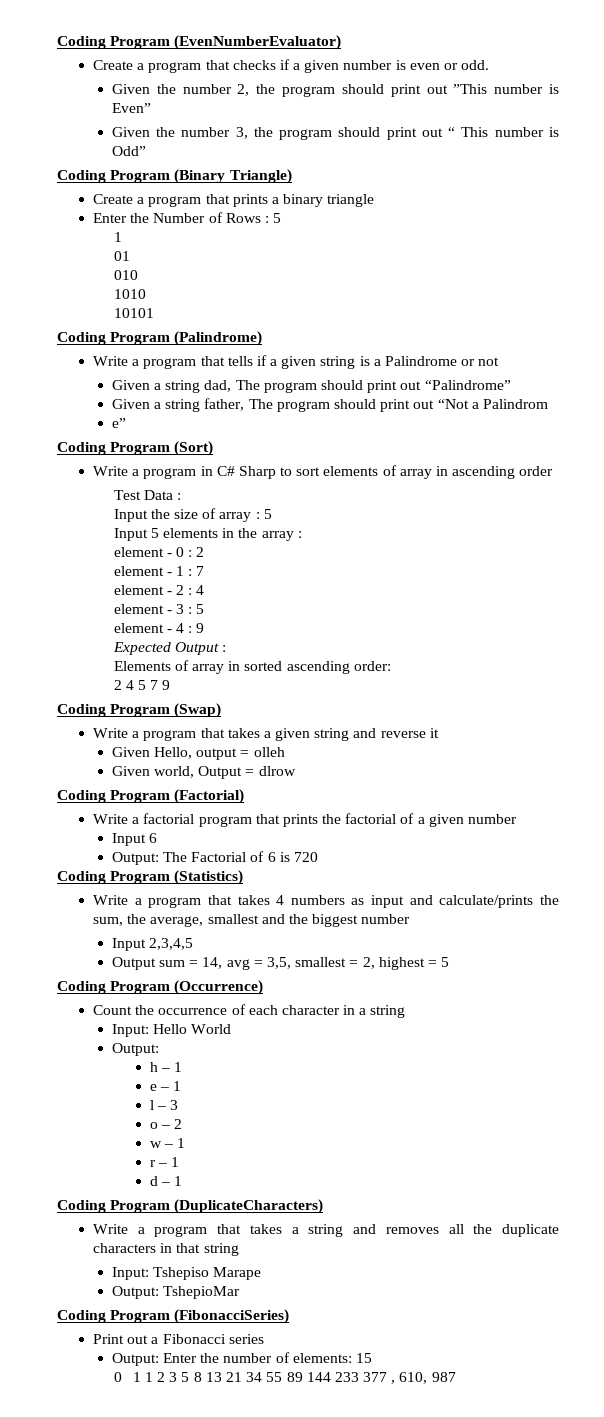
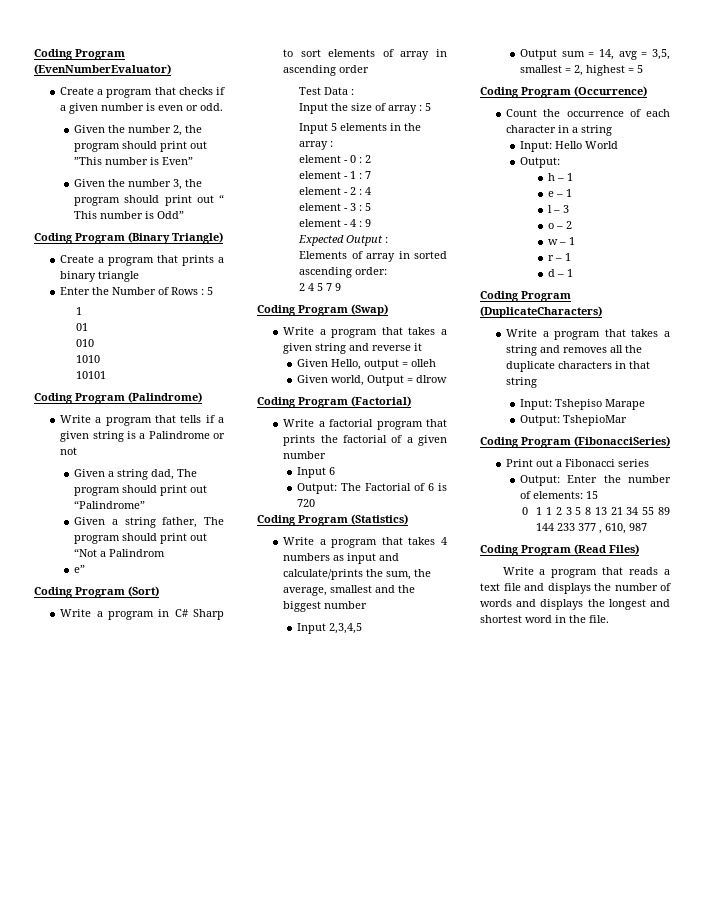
+ Coding Program (Read Files)
+ Write a program that reads a text file and displays the number of words and displays the longest and shortest word in the file.

